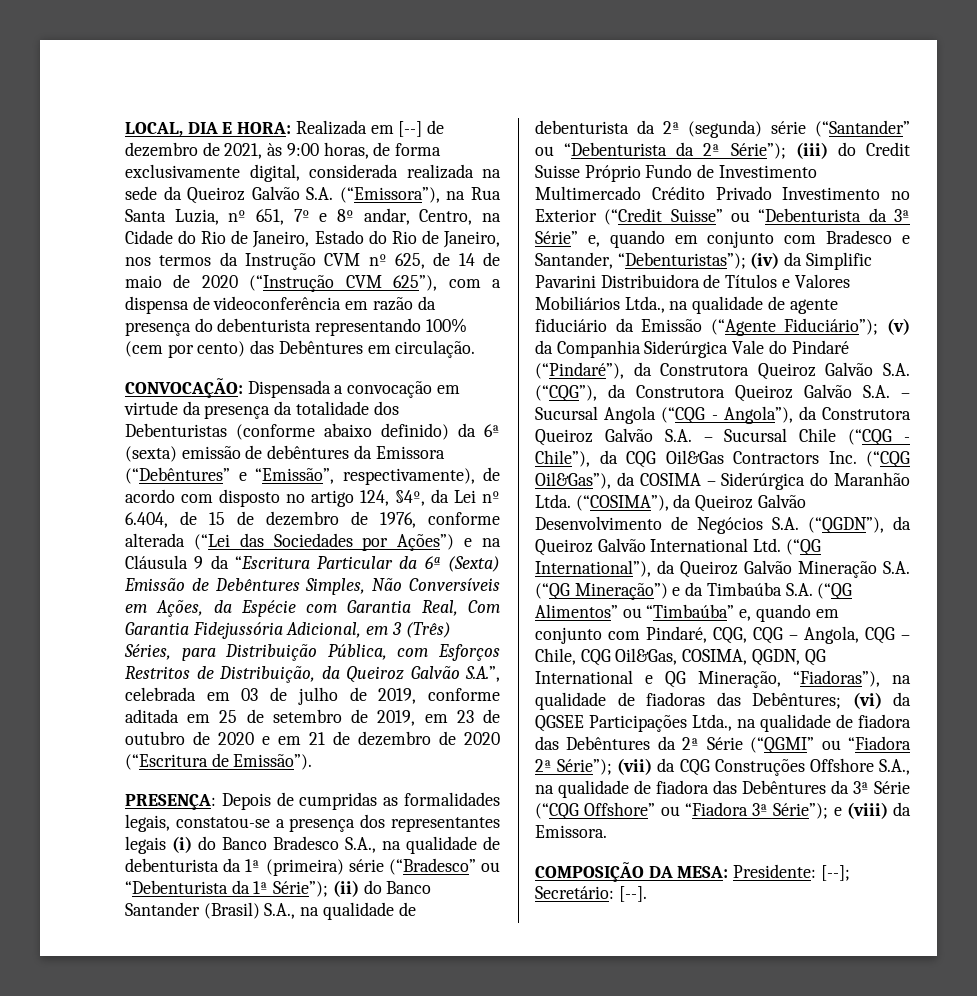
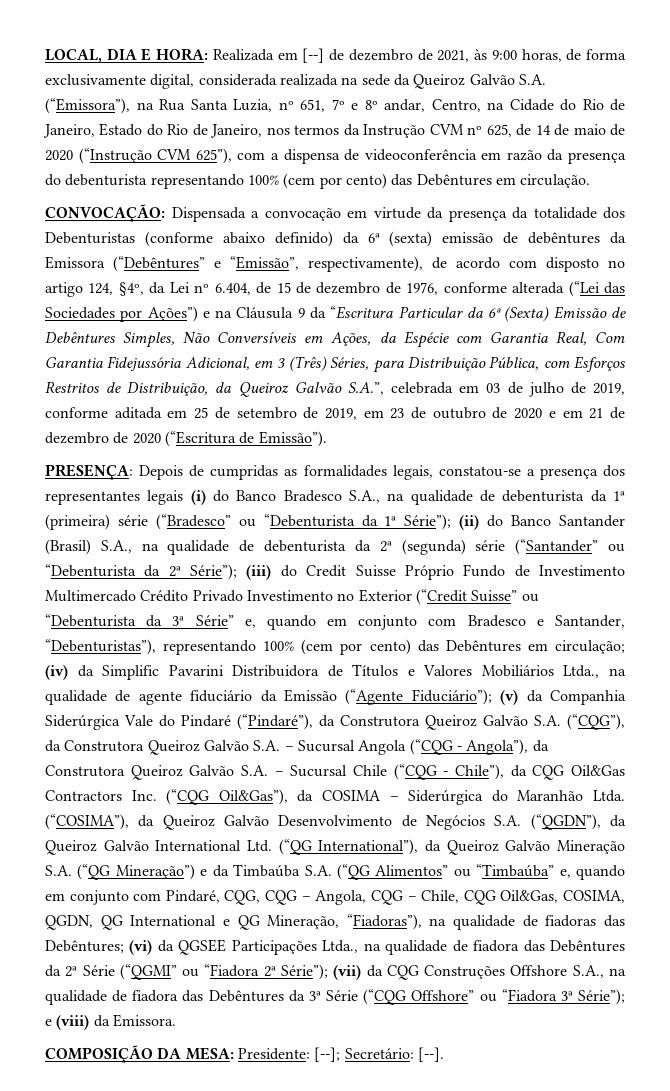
- (iii) do Credit Suisse Próprio Fundo de Investimento Multimercado Crédito Privado Investimento no Exterior (“Credit Suisse” ou “Debenturista da 3ª Série” e, quando em conjunto com Bradesco e Santander, “Debenturistas”);
+ (iii) do Credit Suisse Próprio Fundo de Investimento Multimercado Crédito Privado Investimento no Exterior (“Credit Suisse” ou “Debenturista da 3ª Série” e, quando em conjunto com Bradesco e Santander, “Debenturistas”), representando 100% (cem por cento) das Debêntures em circulação;

